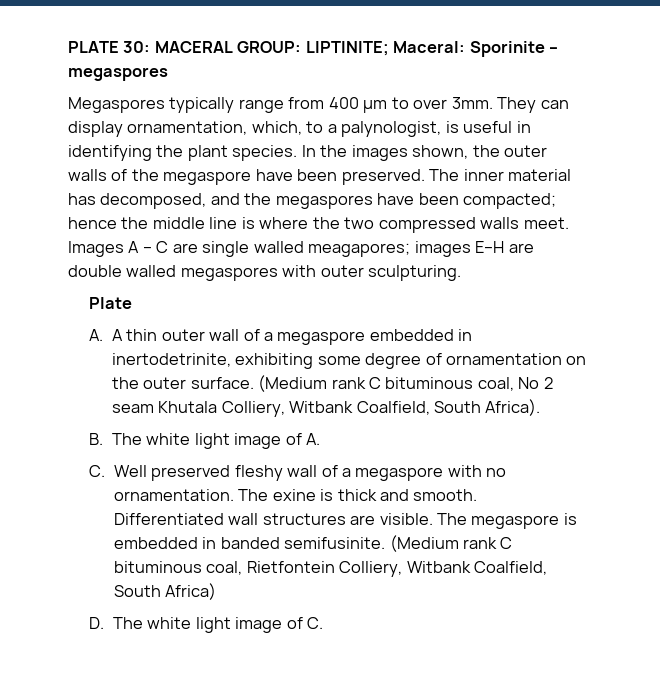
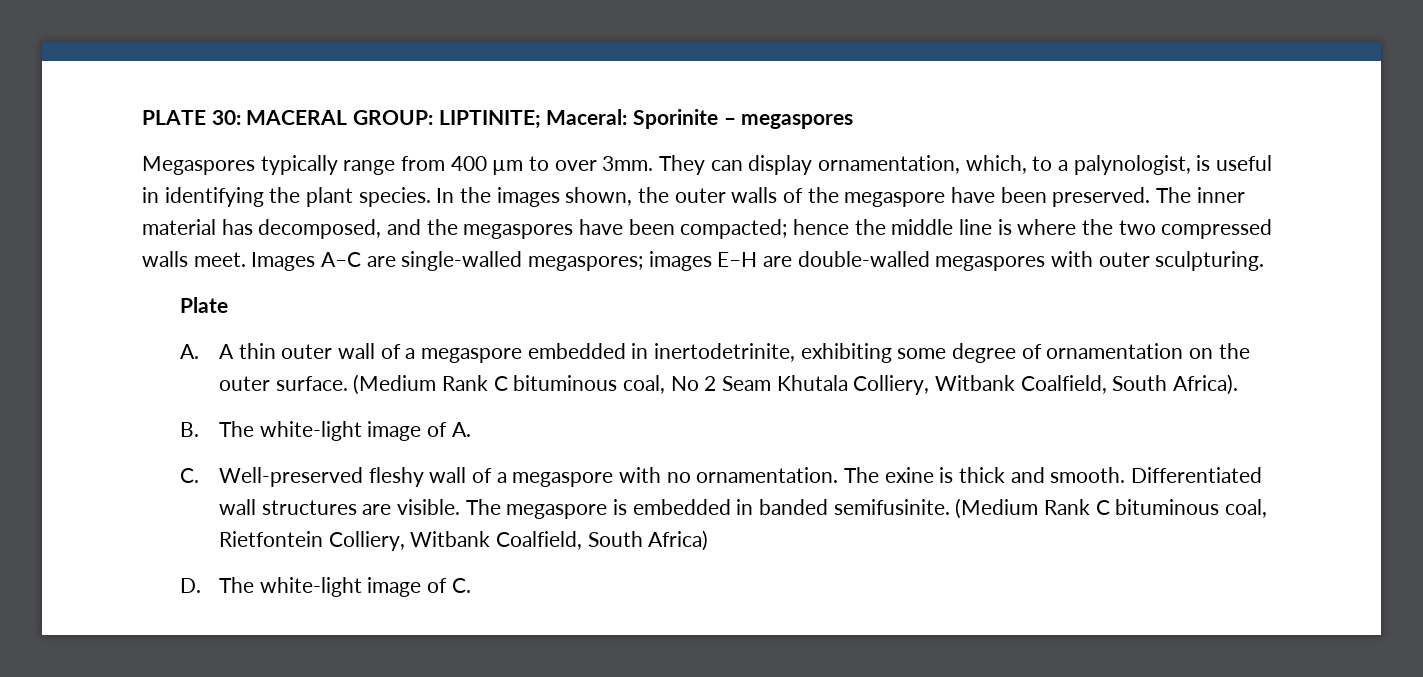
- Images A – C are single walled meagapores; images E–H are double walled megaspores with outer sculpturing.
+ Images A–C are single-walled megaspores; images E–H are double-walled megaspores with outer sculpturing.
- (Medium rank C bituminous coal, No 2 seam Khutala Colliery, Witbank Coalfield, South Africa).
+ (Medium Rank C bituminous coal, No 2 Seam Khutala Colliery, Witbank Coalfield, South Africa).
- B. The white light image of A.
+ B. The white-light image of A.
- C. Well preserved fleshy wall of a megaspore with no ornamentation.
+ C. Well-preserved fleshy wall of a megaspore with no ornamentation.
- (Medium rank C bituminous coal, Rietfontein Colliery, Witbank Coalfield, South Africa)
+ (Medium Rank C bituminous coal, Rietfontein Colliery, Witbank Coalfield, South Africa)
- D. The white light image of C.
+ D. The white-light image of C.

